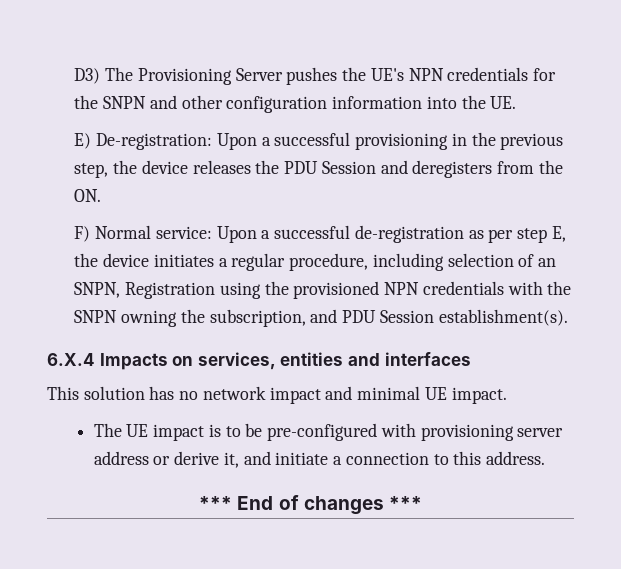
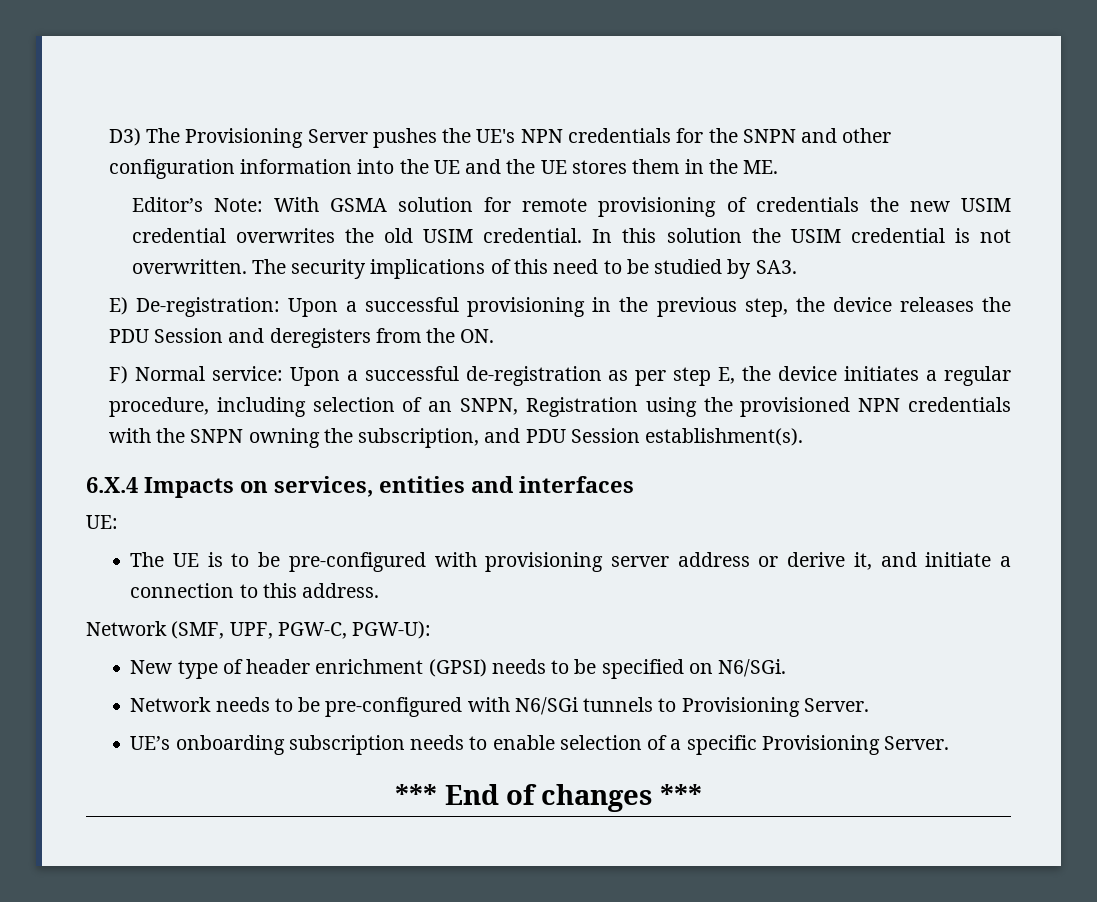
- D3) The Provisioning Server pushes the UE's NPN credentials for the SNPN and other configuration information into the UE.
+ D3) The Provisioning Server pushes the UE's NPN credentials for the SNPN and other configuration information into the UE and the UE stores them in the ME.
+ Editor’s Note: With GSMA solution for remote provisioning of credentials the new USIM credential overwrites the old USIM credential. In this solution the USIM credential is not overwritten. The security implications of this need to be studied by SA3.
- This solution has no network impact and minimal UE impact.
+ UE:
- The UE impact is to be pre-configured with provisioning server address or derive it, and initiate a connection to this address.
+ The UE is to be pre-configured with provisioning server address or derive it, and initiate a connection to this address.
+ Network (SMF, UPF, PGW-C, PGW-U):
+ New type of header enrichment (GPSI) needs to be specified on N6/SGi.
+ Network needs to be pre-configured with N6/SGi tunnels to Provisioning Server.
+ UE’s onboarding subscription needs to enable selection of a specific Provisioning Server.

